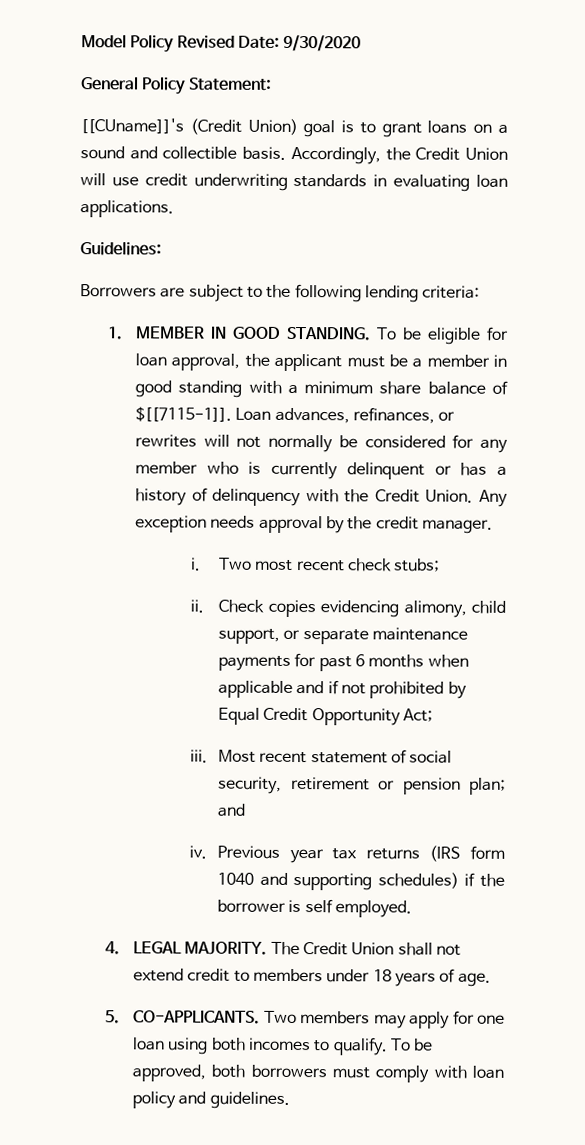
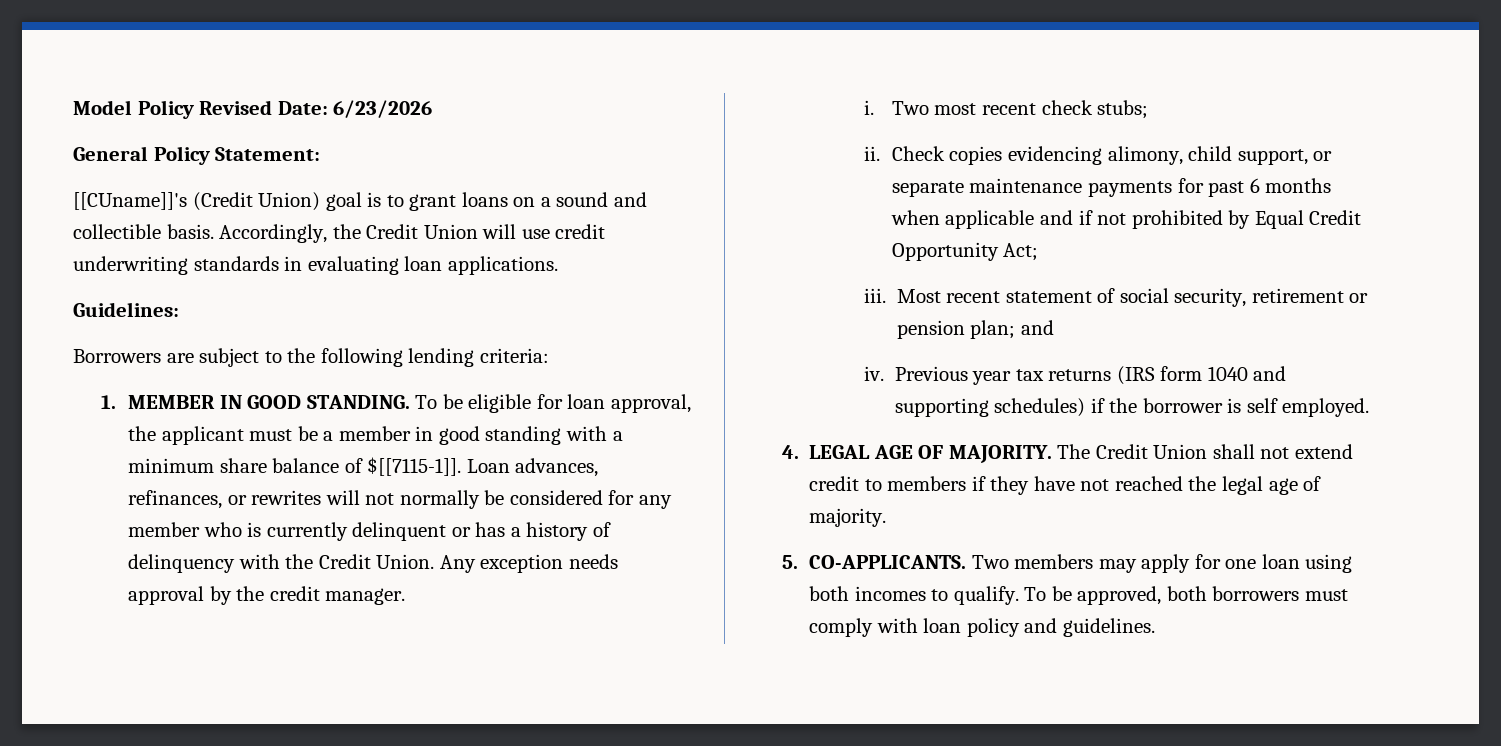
- Model Policy Revised Date: 9/30/2020
+ Model Policy Revised Date: 6/23/2026
- 4. LEGAL MAJORITY.
+ 4. LEGAL AGE OF MAJORITY.
- The Credit Union shall not extend credit to members under 18 years of age.
+ The Credit Union shall not extend credit to members if they have not reached the legal age of majority.

